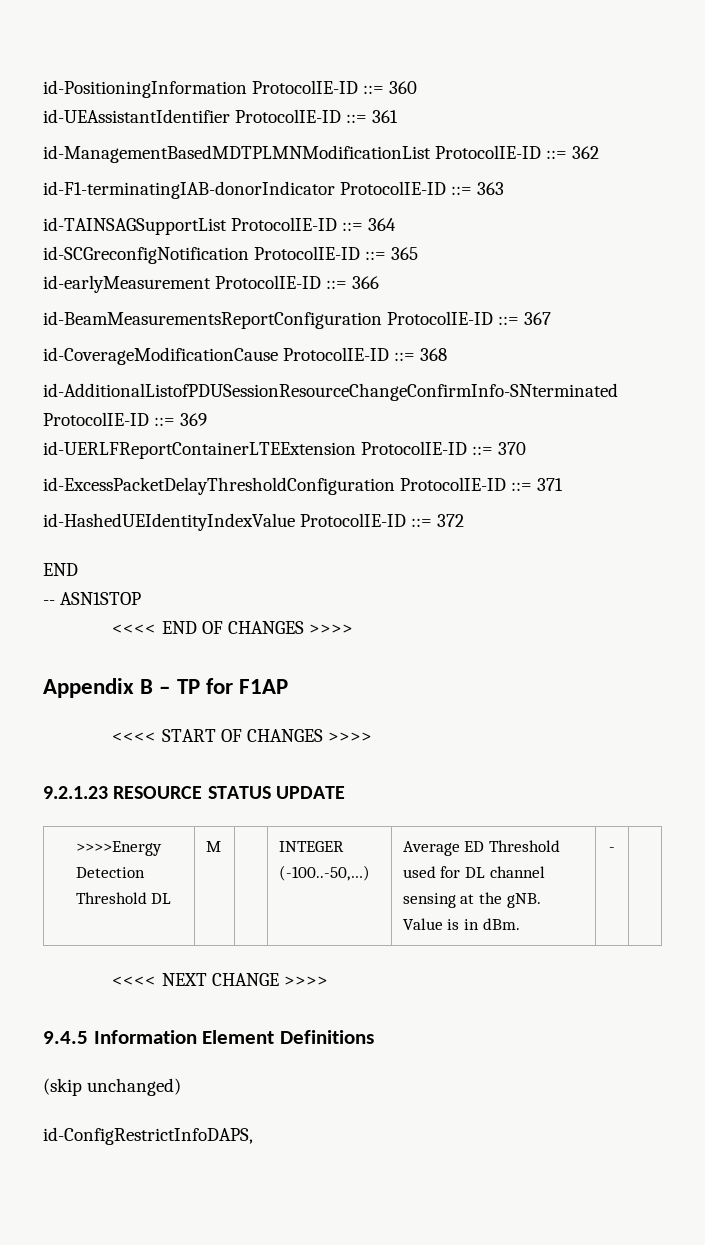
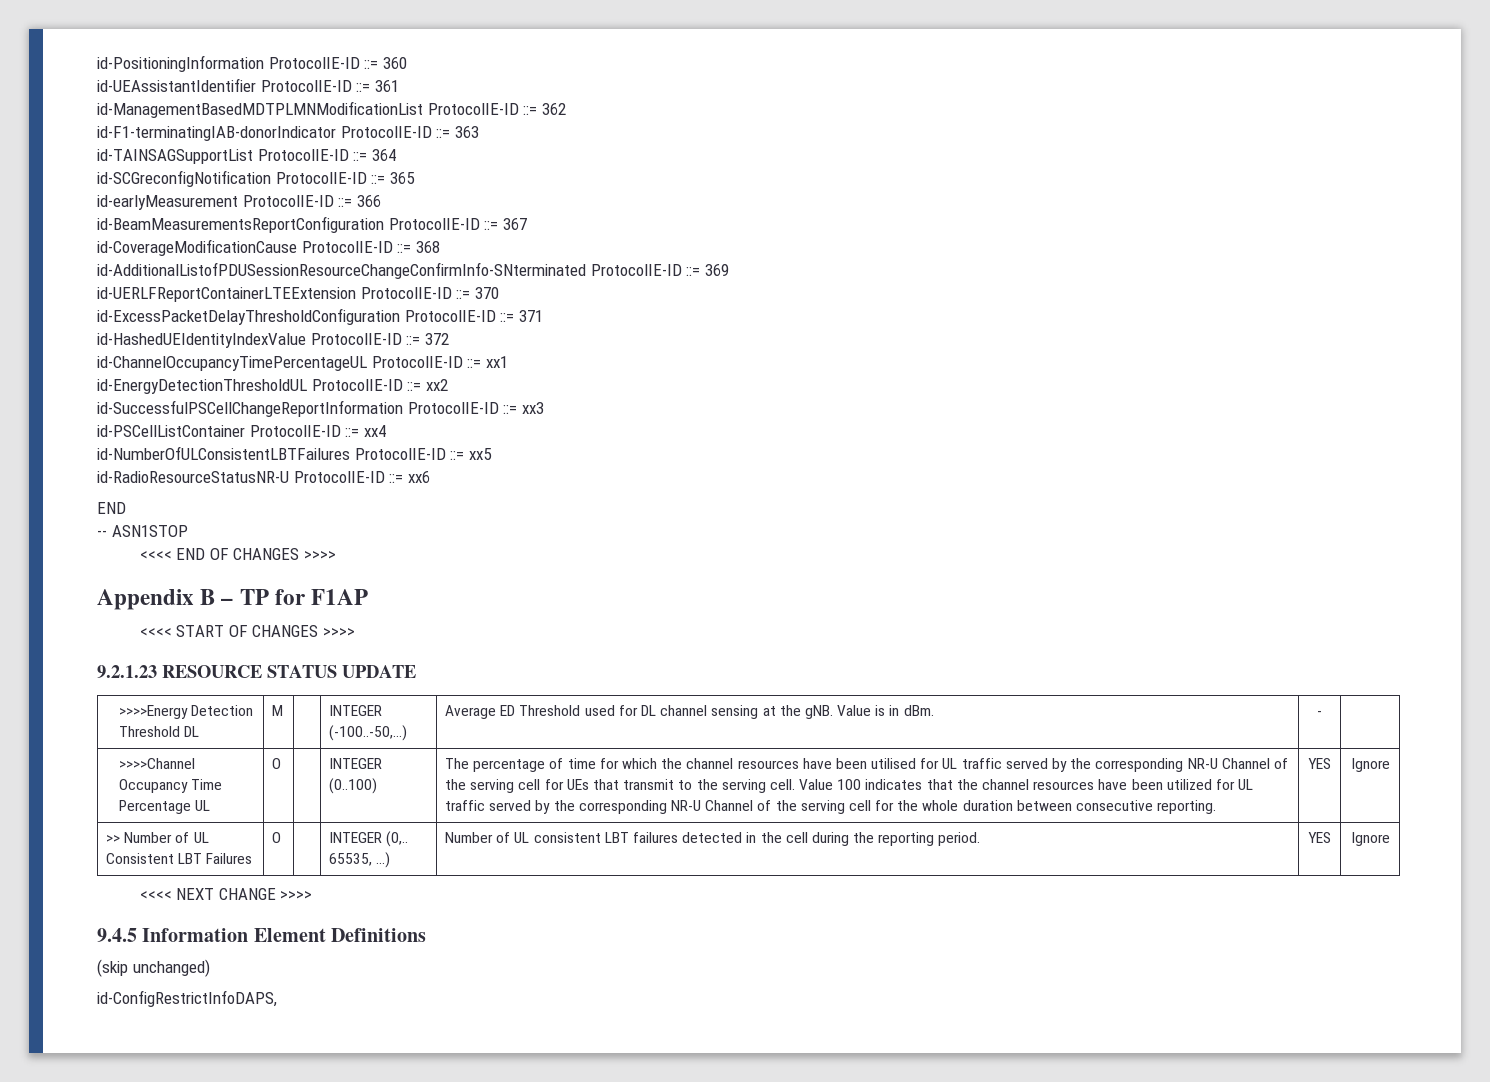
+ id-ChannelOccupancyTimePercentageUL ProtocolIE-ID ::= xx1
+ id-EnergyDetectionThresholdUL ProtocolIE-ID ::= xx2
+ id-SuccessfulPSCellChangeReportInformation ProtocolIE-ID ::= xx3
+ id-PSCellListContainer ProtocolIE-ID ::= xx4
+ id-NumberOfULConsistentLBTFailures ProtocolIE-ID ::= xx5
+ id-RadioResourceStatusNR-U ProtocolIE-ID ::= xx6
+ >>>>Channel Occupancy Time Percentage UL | O | | INTEGER (0..100) | The percentage of time for which the channel resources have been utilised for UL traffic served by the corresponding NR-U Channel of the serving cell for UEs that transmit to the serving cell. Value 100 indicates that the channel resources have been utilized for UL traffic served by the corresponding NR-U Channel of the serving cell for the whole duration between consecutive reporting. | YES | Ignore
+ >> Number of UL Consistent LBT Failures | O | | INTEGER (0,.. 65535, ...) | Number of UL consistent LBT failures detected in the cell during the reporting period. | YES | Ignore

